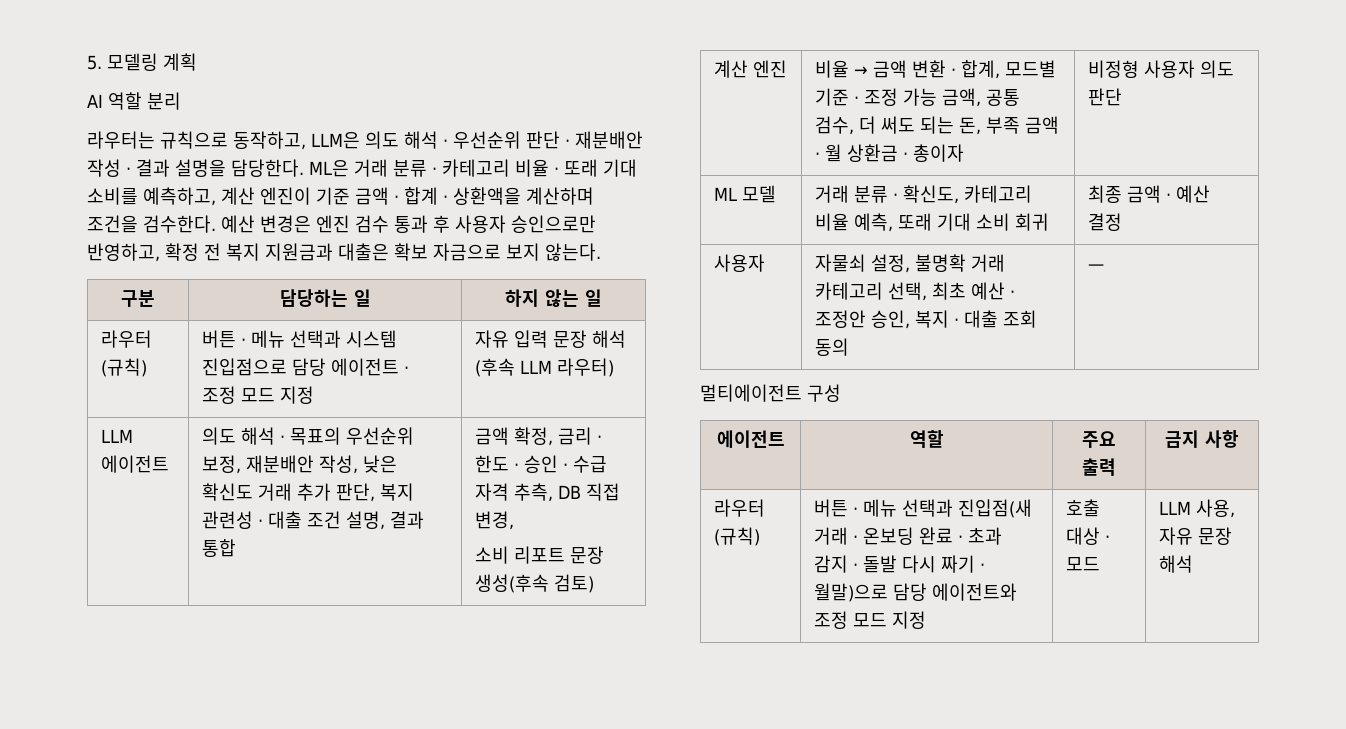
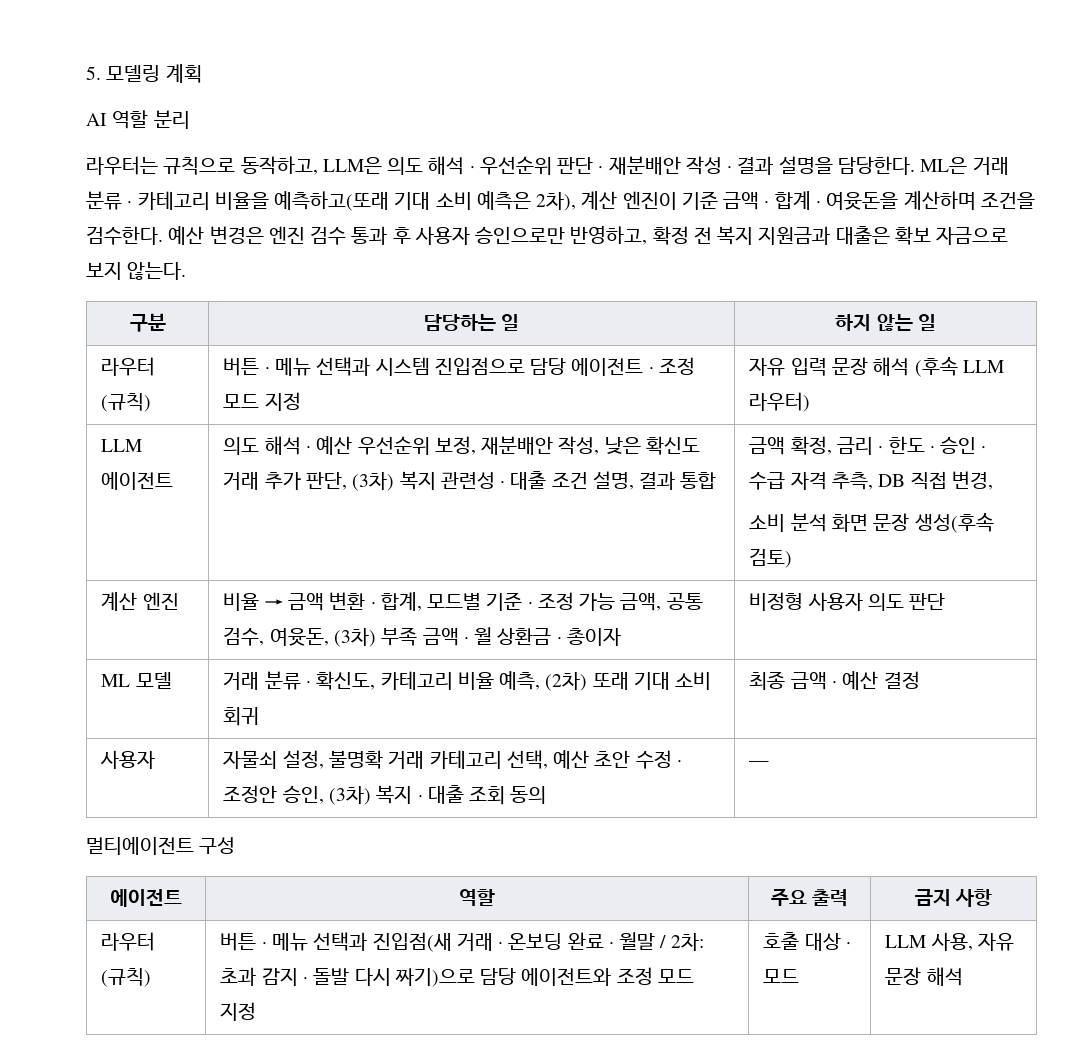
- ML은 거래 분류 · 카테고리 비율 · 또래 기대 소비를 예측하고, 계산 엔진이 기준 금액 · 합계 · 상환액을 계산하며 조건을 검수한다.
+ ML은 거래 분류 · 카테고리 비율을 예측하고(또래 기대 소비 예측은 2차), 계산 엔진이 기준 금액 · 합계 · 여윳돈을 계산하며 조건을 검수한다.
- 의도 해석 · 목표의 우선순위 보정, 재분배안 작성, 낮은 확신도 거래 추가 판단, 복지 관련성 · 대출 조건 설명, 결과 통합
+ 의도 해석 · 예산 우선순위 보정, 재분배안 작성, 낮은 확신도 거래 추가 판단, (3차) 복지 관련성 · 대출 조건 설명, 결과 통합
- 소비 리포트 문장 생성(후속 검토)
+ 소비 분석 화면 문장 생성(후속 검토)
- 계산 엔진 | 비율 → 금액 변환 · 합계, 모드별 기준 · 조정 가능 금액, 공통 검수, 더 써도 되는 돈, 부족 금액 · 월 상환금 · 총이자 | 비정형 사용자 의도 판단
+ 계산 엔진 | 비율 → 금액 변환 · 합계, 모드별 기준 · 조정 가능 금액, 공통 검수, 여윳돈, (3차) 부족 금액 · 월 상환금 · 총이자 | 비정형 사용자 의도 판단
- ML 모델 | 거래 분류 · 확신도, 카테고리 비율 예측, 또래 기대 소비 회귀 | 최종 금액 · 예산 결정
+ ML 모델 | 거래 분류 · 확신도, 카테고리 비율 예측, (2차) 또래 기대 소비 회귀 | 최종 금액 · 예산 결정
- 사용자 | 자물쇠 설정, 불명확 거래 카테고리 선택, 최초 예산 · 조정안 승인, 복지 · 대출 조회 동의 | —
+ 사용자 | 자물쇠 설정, 불명확 거래 카테고리 선택, 예산 초안 수정 · 조정안 승인, (3차) 복지 · 대출 조회 동의 | —
- 라우터 (규칙) | 버튼 · 메뉴 선택과 진입점(새 거래 · 온보딩 완료 · 초과 감지 · 돌발 다시 짜기 · 월말)으로 담당 에이전트와 조정 모드 지정 | 호출 대상 · 모드 | LLM 사용, 자유 문장 해석
+ 라우터 (규칙) | 버튼 · 메뉴 선택과 진입점(새 거래 · 온보딩 완료 · 월말 / 2차: 초과 감지 · 돌발 다시 짜기)으로 담당 에이전트와 조정 모드 지정 | 호출 대상 · 모드 | LLM 사용, 자유 문장 해석

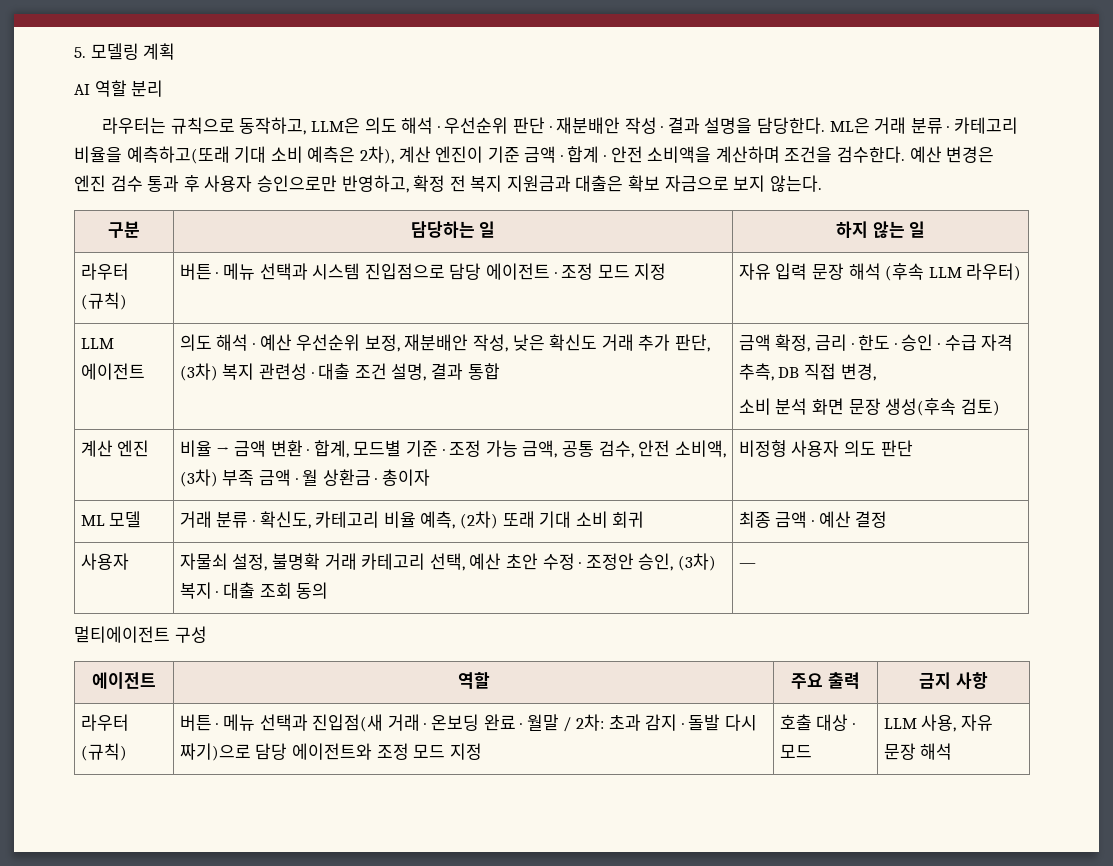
- ML은 거래 분류 · 카테고리 비율을 예측하고(또래 기대 소비 예측은 2차), 계산 엔진이 기준 금액 · 합계 · 여윳돈을 계산하며 조건을 검수한다.
+ ML은 거래 분류 · 카테고리 비율을 예측하고(또래 기대 소비 예측은 2차), 계산 엔진이 기준 금액 · 합계 · 안전 소비액을 계산하며 조건을 검수한다.
- 계산 엔진 | 비율 → 금액 변환 · 합계, 모드별 기준 · 조정 가능 금액, 공통 검수, 여윳돈, (3차) 부족 금액 · 월 상환금 · 총이자 | 비정형 사용자 의도 판단
+ 계산 엔진 | 비율 → 금액 변환 · 합계, 모드별 기준 · 조정 가능 금액, 공통 검수, 안전 소비액, (3차) 부족 금액 · 월 상환금 · 총이자 | 비정형 사용자 의도 판단

